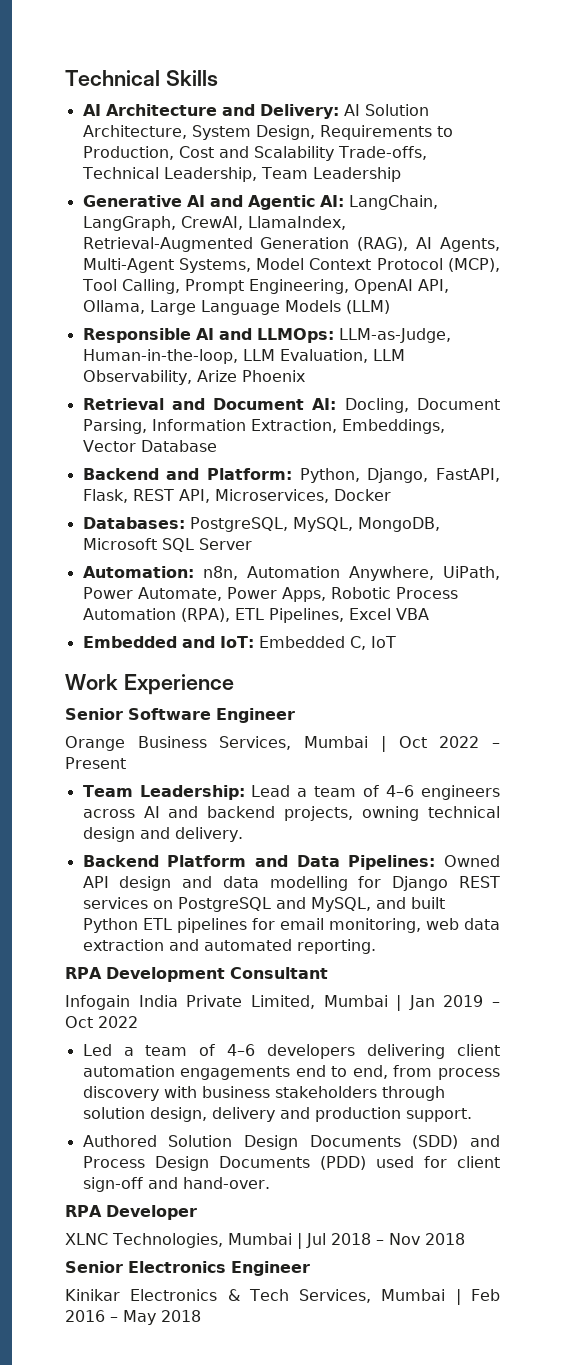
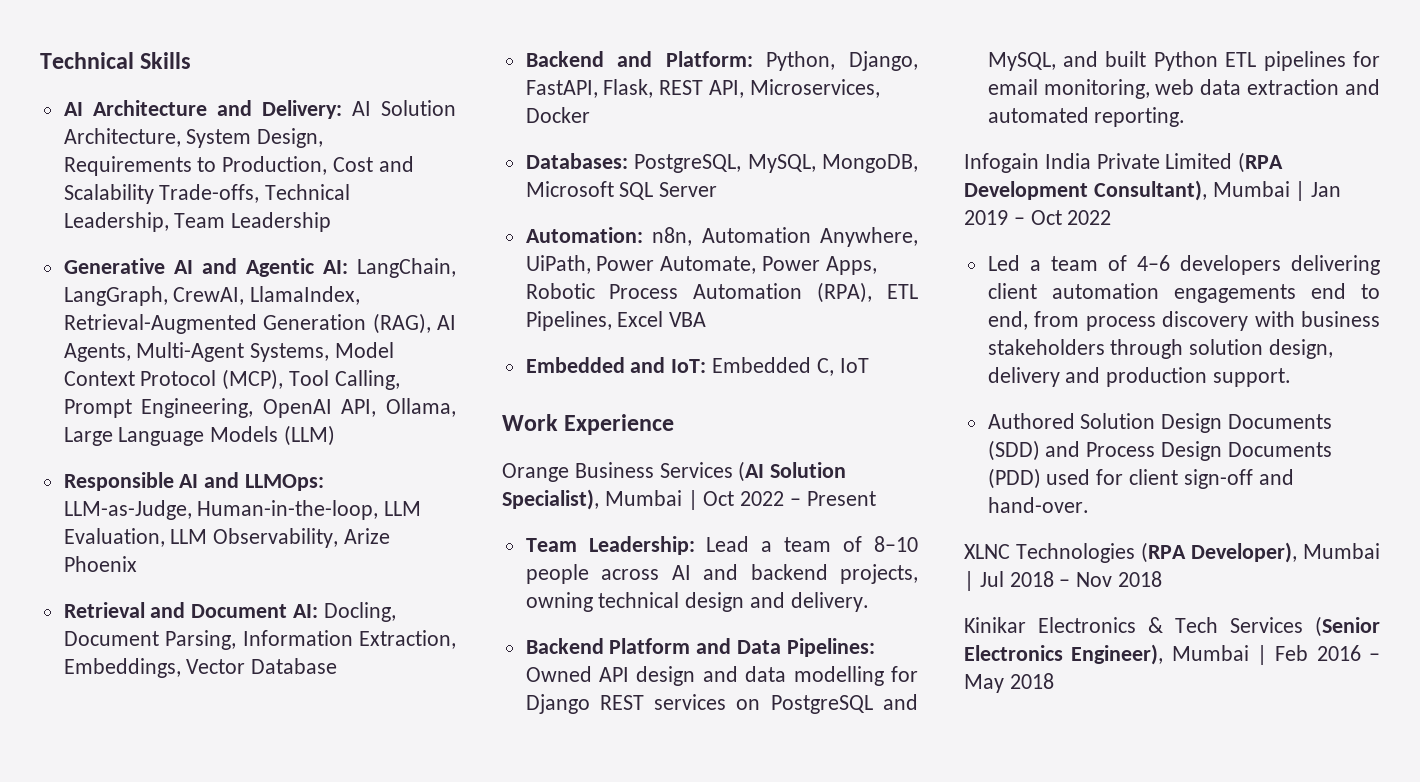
- Senior Software Engineer
- Orange Business Services, Mumbai | Oct 2022 – Present
+ Orange Business Services (AI Solution Specialist), Mumbai | Oct 2022 – Present
- Team Leadership: Lead a team of 4–6 engineers across AI and backend projects, owning technical design and delivery.
+ Team Leadership: Lead a team of 8–10 people across AI and backend projects, owning technical design and delivery.
- RPA Development Consultant
- Infogain India Private Limited, Mumbai | Jan 2019 – Oct 2022
+ Infogain India Private Limited (RPA Development Consultant), Mumbai | Jan 2019 – Oct 2022
- RPA Developer
- XLNC Technologies, Mumbai | Jul 2018 – Nov 2018
+ XLNC Technologies (RPA Developer), Mumbai | Jul 2018 – Nov 2018
- Senior Electronics Engineer
- Kinikar Electronics & Tech Services, Mumbai | Feb 2016 – May 2018
+ Kinikar Electronics & Tech Services (Senior Electronics Engineer), Mumbai | Feb 2016 – May 2018

